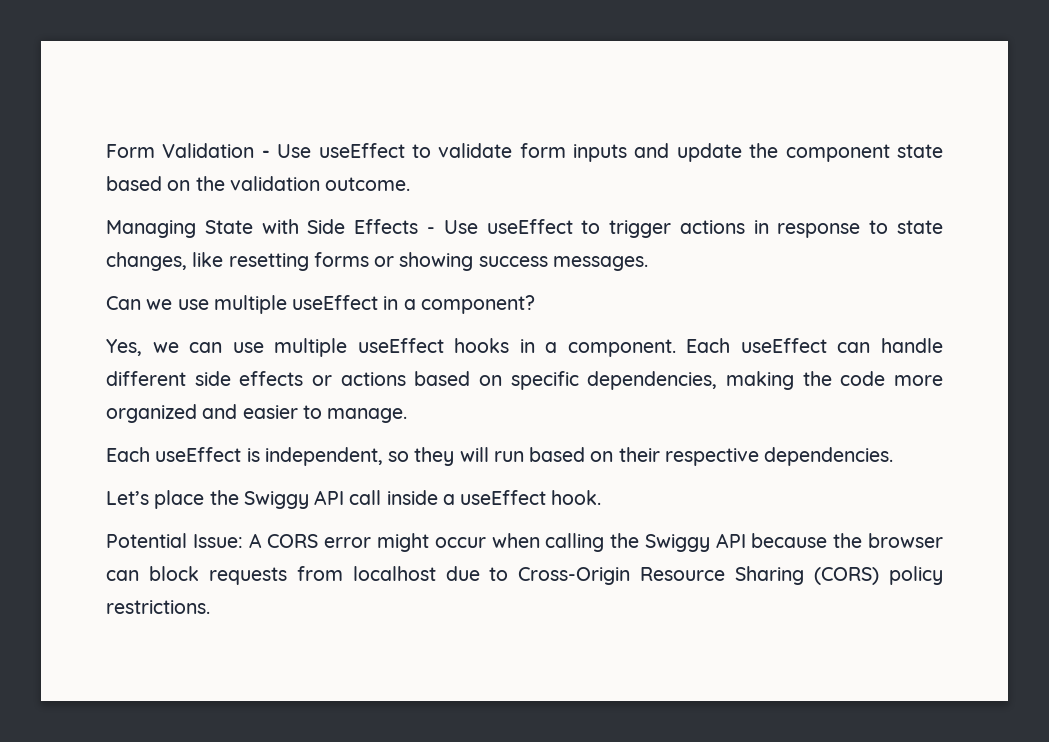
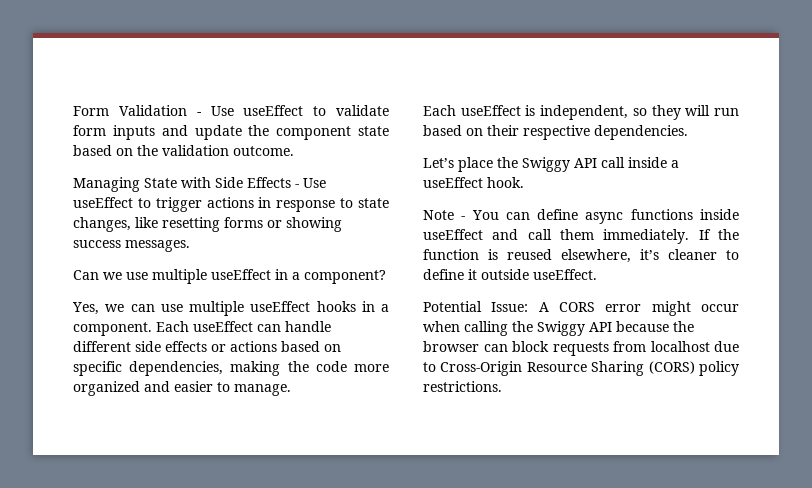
+ Note - You can define async functions inside useEffect and call them immediately. If the function is reused elsewhere, it’s cleaner to define it outside useEffect.

